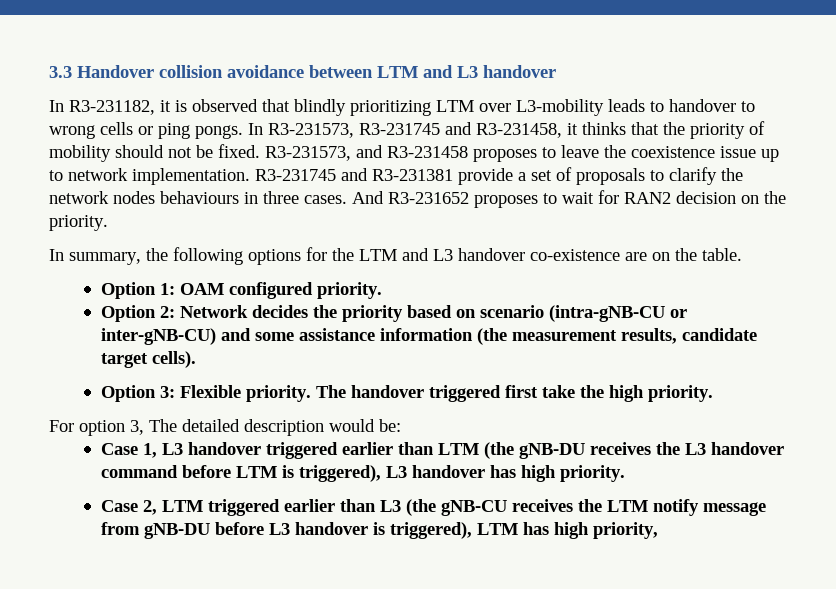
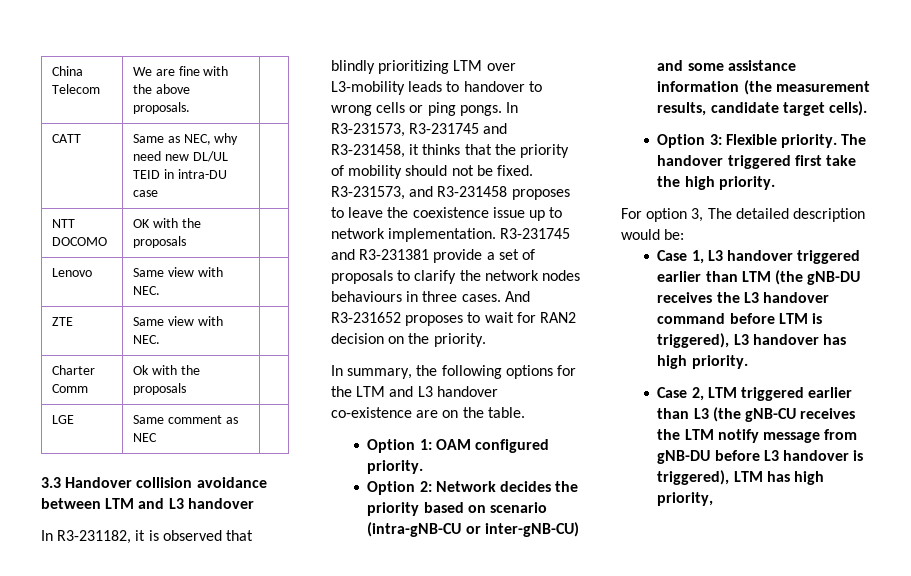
+ China Telecom | We are fine with the above proposals. |
+ CATT | Same as NEC, why need new DL/UL TEID in intra-DU case |
+ NTT DOCOMO | OK with the proposals |
+ Lenovo | Same view with NEC. |
+ ZTE | Same view with NEC. |
+ Charter Comm | Ok with the proposals |
+ LGE | Same comment as NEC |

